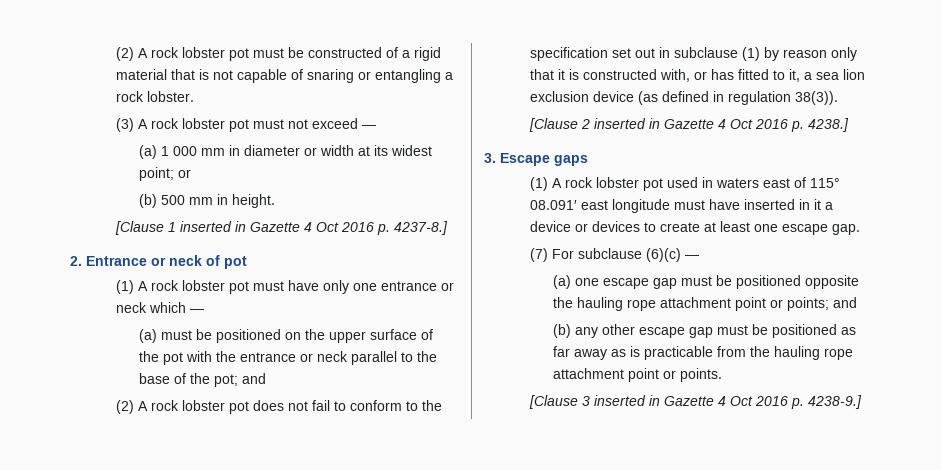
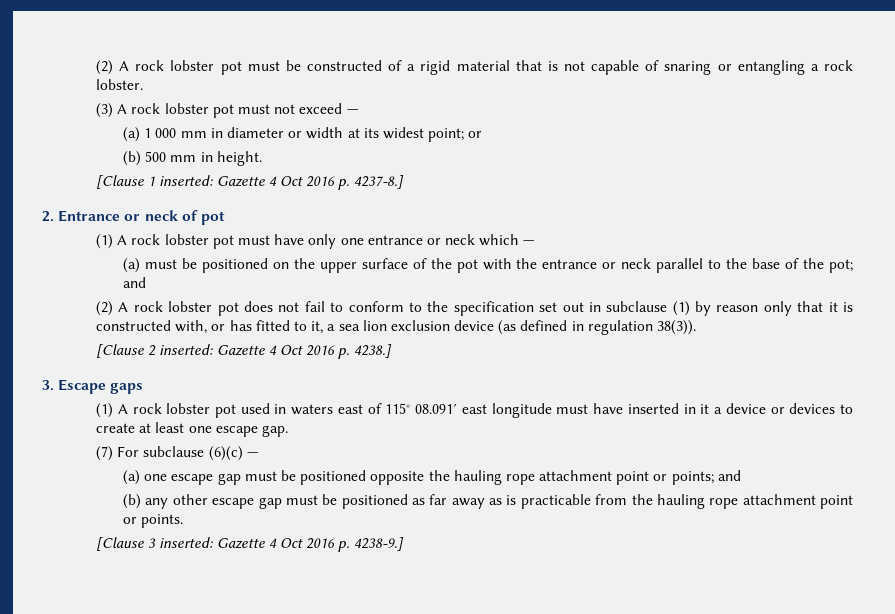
- [Clause 1 inserted in Gazette 4 Oct 2016 p. 4237-8.]
+ [Clause 1 inserted: Gazette 4 Oct 2016 p. 4237-8.]
- [Clause 2 inserted in Gazette 4 Oct 2016 p. 4238.]
+ [Clause 2 inserted: Gazette 4 Oct 2016 p. 4238.]
- [Clause 3 inserted in Gazette 4 Oct 2016 p. 4238-9.]
+ [Clause 3 inserted: Gazette 4 Oct 2016 p. 4238-9.]

